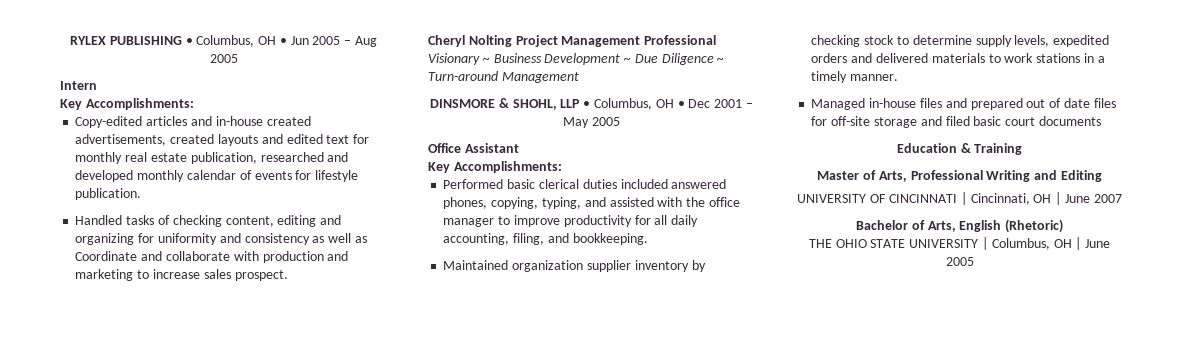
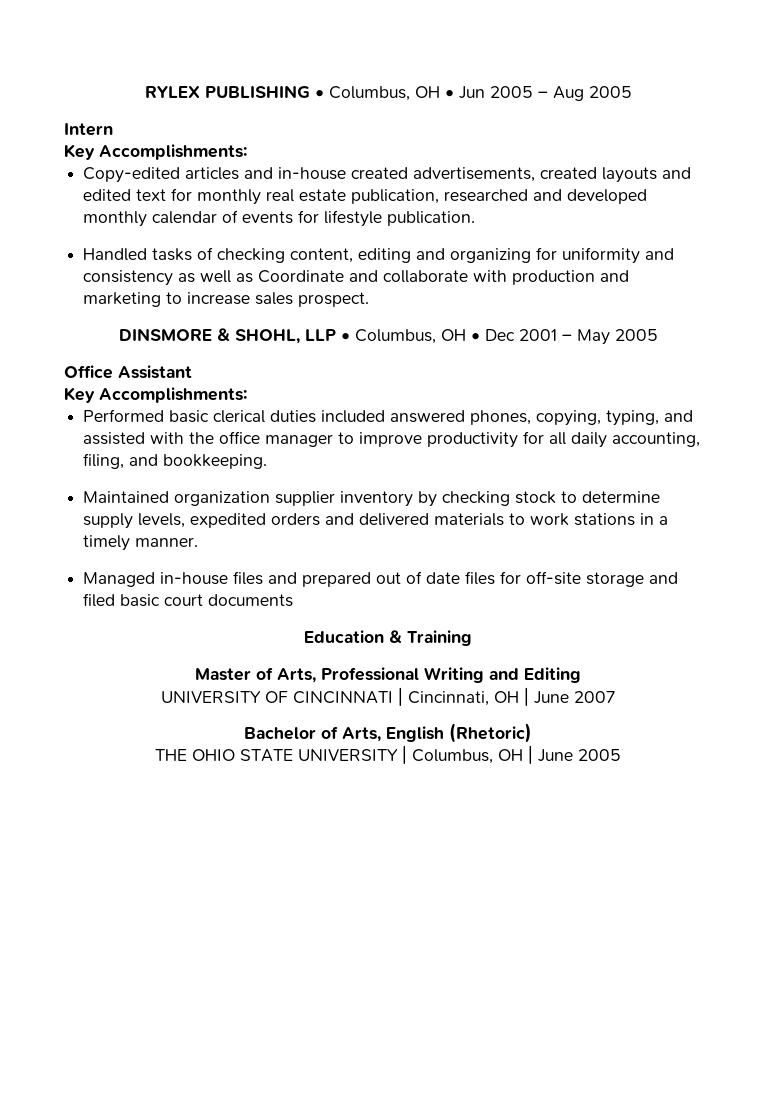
- Cheryl Nolting Project Management Professional Visionary ~ Business Development ~ Due Diligence ~ Turn-around Management

